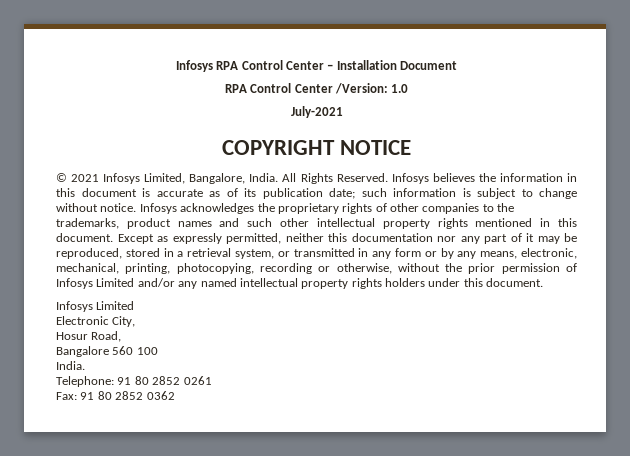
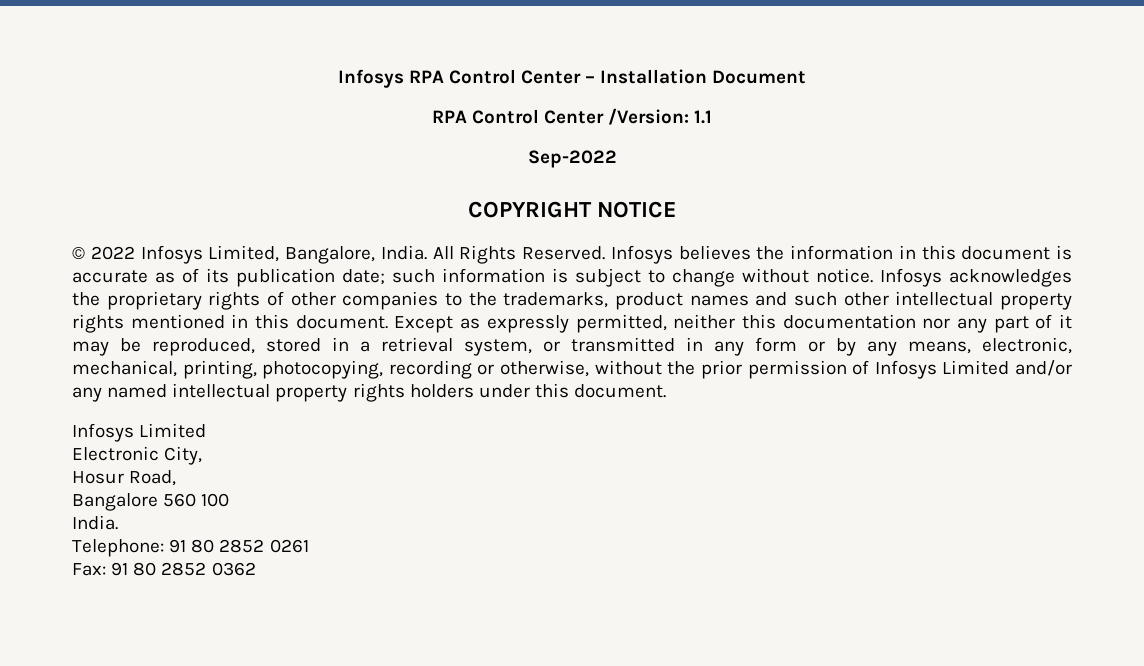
- RPA Control Center /Version: 1.0
- July-2021
+ RPA Control Center /Version: 1.1
+ Sep-2022
- © 2021 Infosys Limited, Bangalore, India.
+ © 2022 Infosys Limited, Bangalore, India.

